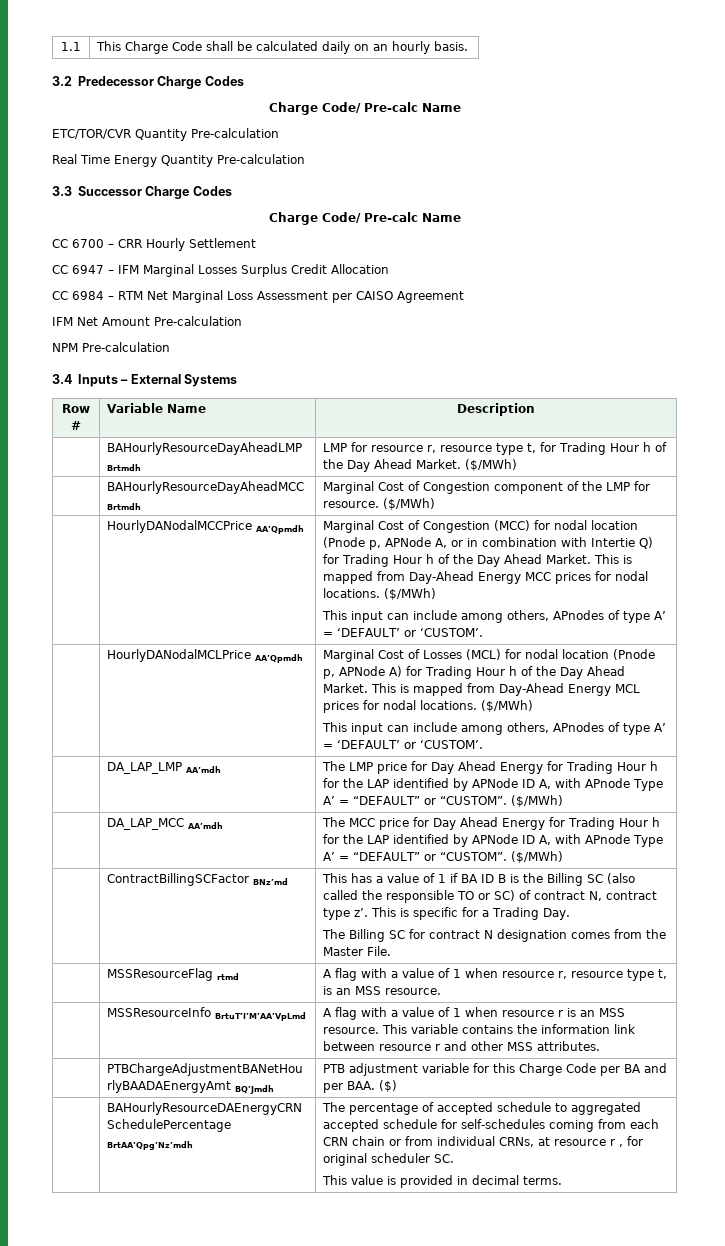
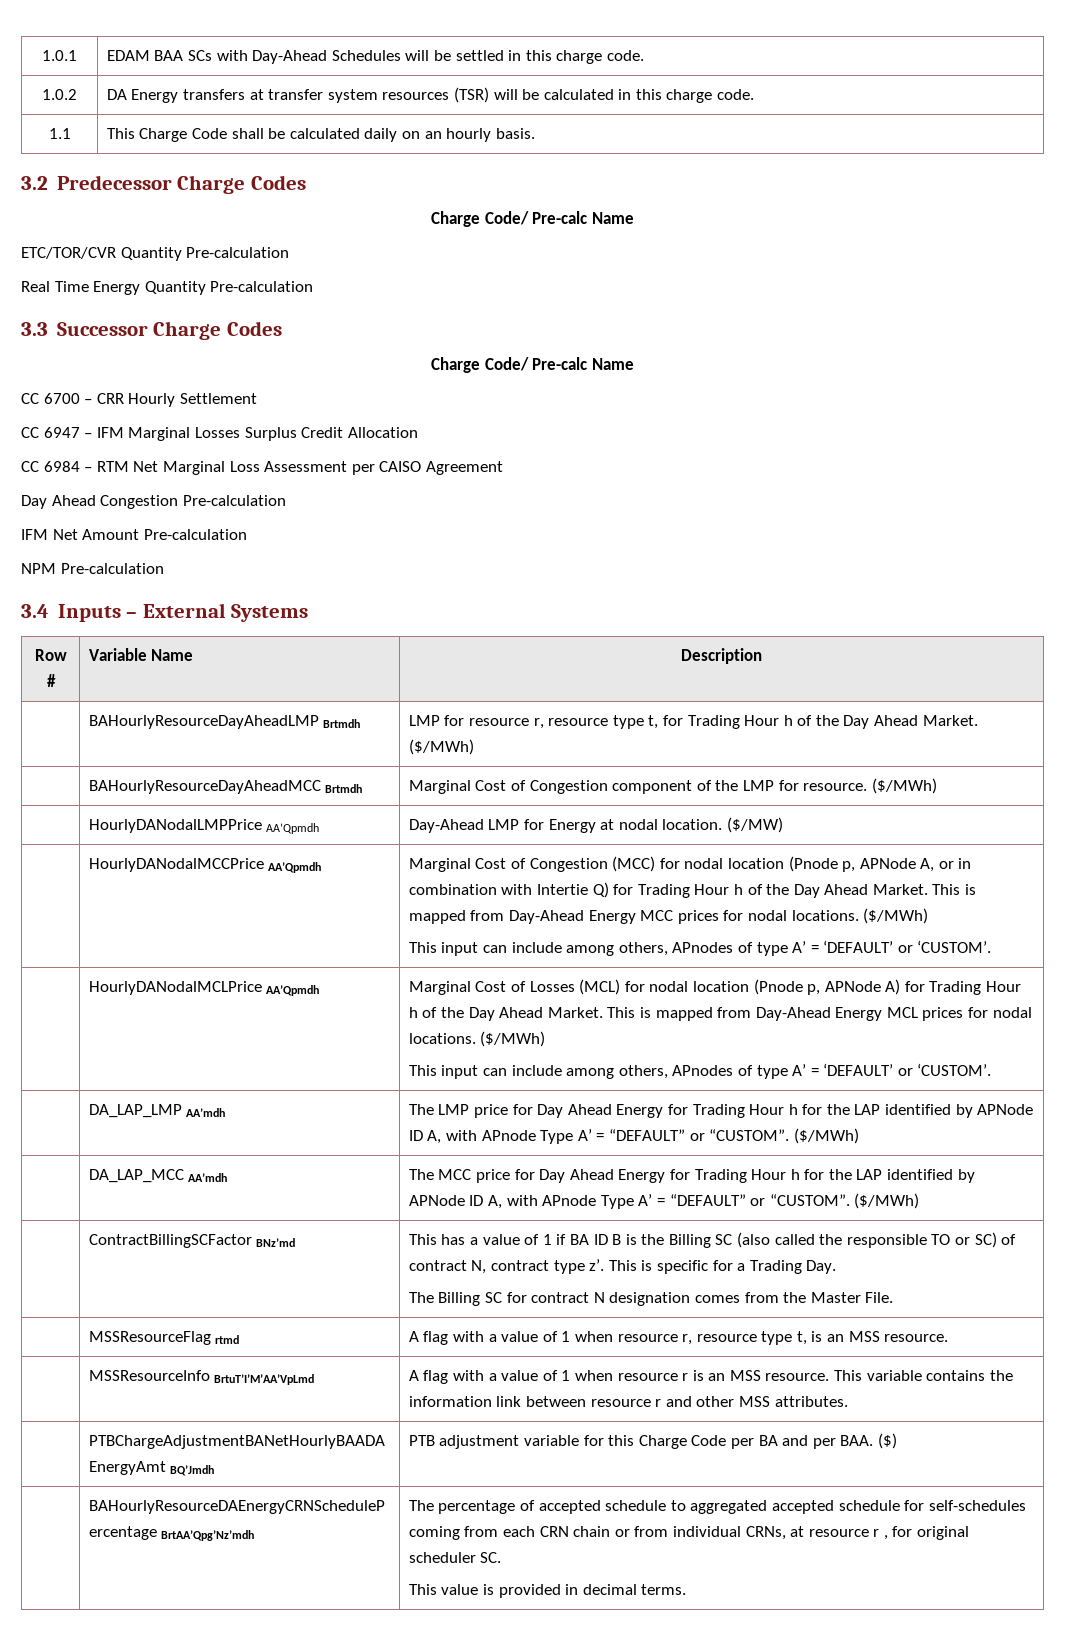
+ 1.0.1 | EDAM BAA SCs with Day-Ahead Schedules will be settled in this charge code.
+ 1.0.2 | DA Energy transfers at transfer system resources (TSR) will be calculated in this charge code.
+ Day Ahead Congestion Pre-calculation
+ | HourlyDANodalLMPPrice AA’Qpmdh | Day-Ahead LMP for Energy at nodal location. ($/MW)

